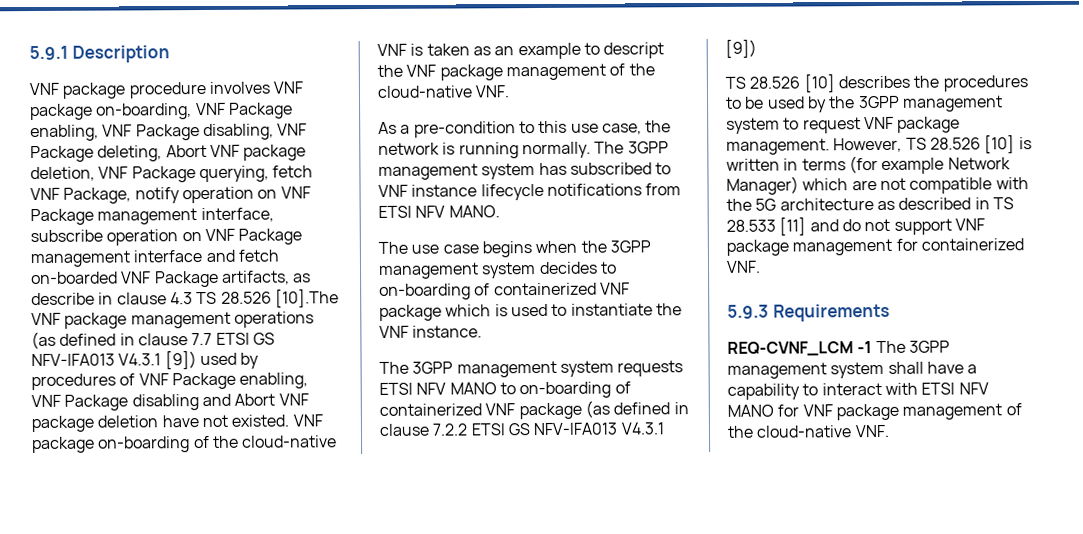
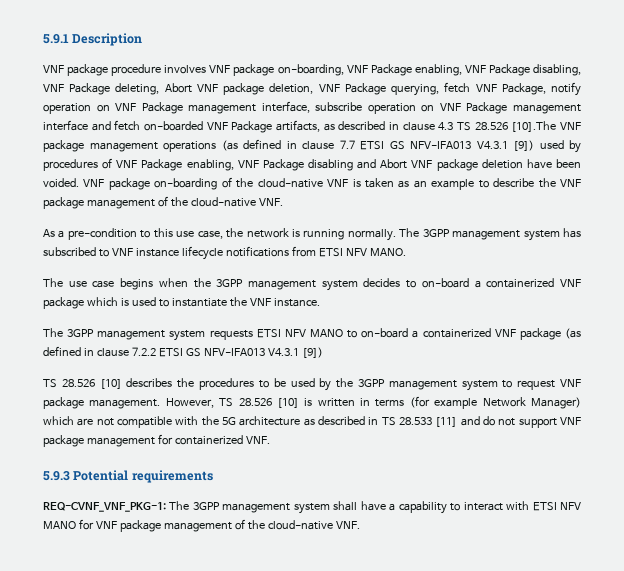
- VNF package procedure involves VNF package on-boarding, VNF Package enabling, VNF Package disabling, VNF Package deleting, Abort VNF package deletion, VNF Package querying, fetch VNF Package, notify operation on VNF Package management interface, subscribe operation on VNF Package management interface and fetch on-boarded VNF Package artifacts, as describe in clause 4.3 TS 28.526 [10].The VNF package management operations (as defined in clause 7.7 ETSI GS NFV-IFA013 V4.3.1 [9]) used by procedures of VNF Package enabling, VNF Package disabling and Abort VNF package deletion have not existed.
+ VNF package procedure involves VNF package on-boarding, VNF Package enabling, VNF Package disabling, VNF Package deleting, Abort VNF package deletion, VNF Package querying, fetch VNF Package, notify operation on VNF Package management interface, subscribe operation on VNF Package management interface and fetch on-boarded VNF Package artifacts, as described in clause 4.3 TS 28.526 [10].The VNF package management operations (as defined in clause 7.7 ETSI GS NFV-IFA013 V4.3.1 [9]) used by procedures of VNF Package enabling, VNF Package disabling and Abort VNF package deletion have been voided.
- VNF package on-boarding of the cloud-native VNF is taken as an example to descript the VNF package management of the cloud-native VNF.
+ VNF package on-boarding of the cloud-native VNF is taken as an example to describe the VNF package management of the cloud-native VNF.
- The use case begins when the 3GPP management system decides to on-boarding of containerized VNF package which is used to instantiate the VNF instance.
+ The use case begins when the 3GPP management system decides to on-board a containerized VNF package which is used to instantiate the VNF instance.
- The 3GPP management system requests ETSI NFV MANO to on-boarding of containerized VNF package (as defined in clause 7.2.2 ETSI GS NFV-IFA013 V4.3.1 [9])
+ The 3GPP management system requests ETSI NFV MANO to on-board a containerized VNF package (as defined in clause 7.2.2 ETSI GS NFV-IFA013 V4.3.1 [9])
- 5.9.3 Requirements
- REQ-CVNF_LCM -1 The 3GPP management system shall have a capability to interact with ETSI NFV MANO for VNF package management of the cloud-native VNF.
+ 5.9.3 Potential requirements
+ REQ-CVNF_VNF_PKG-1: The 3GPP management system shall have a capability to interact with ETSI NFV MANO for VNF package management of the cloud-native VNF.

